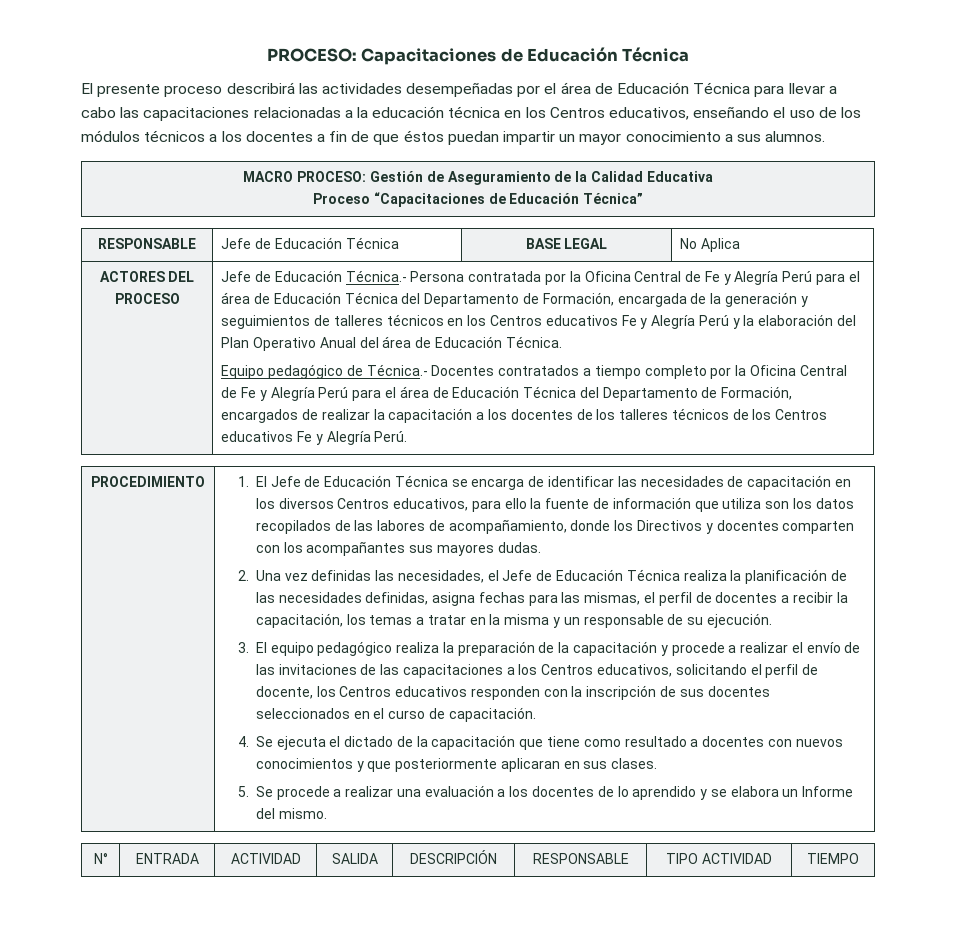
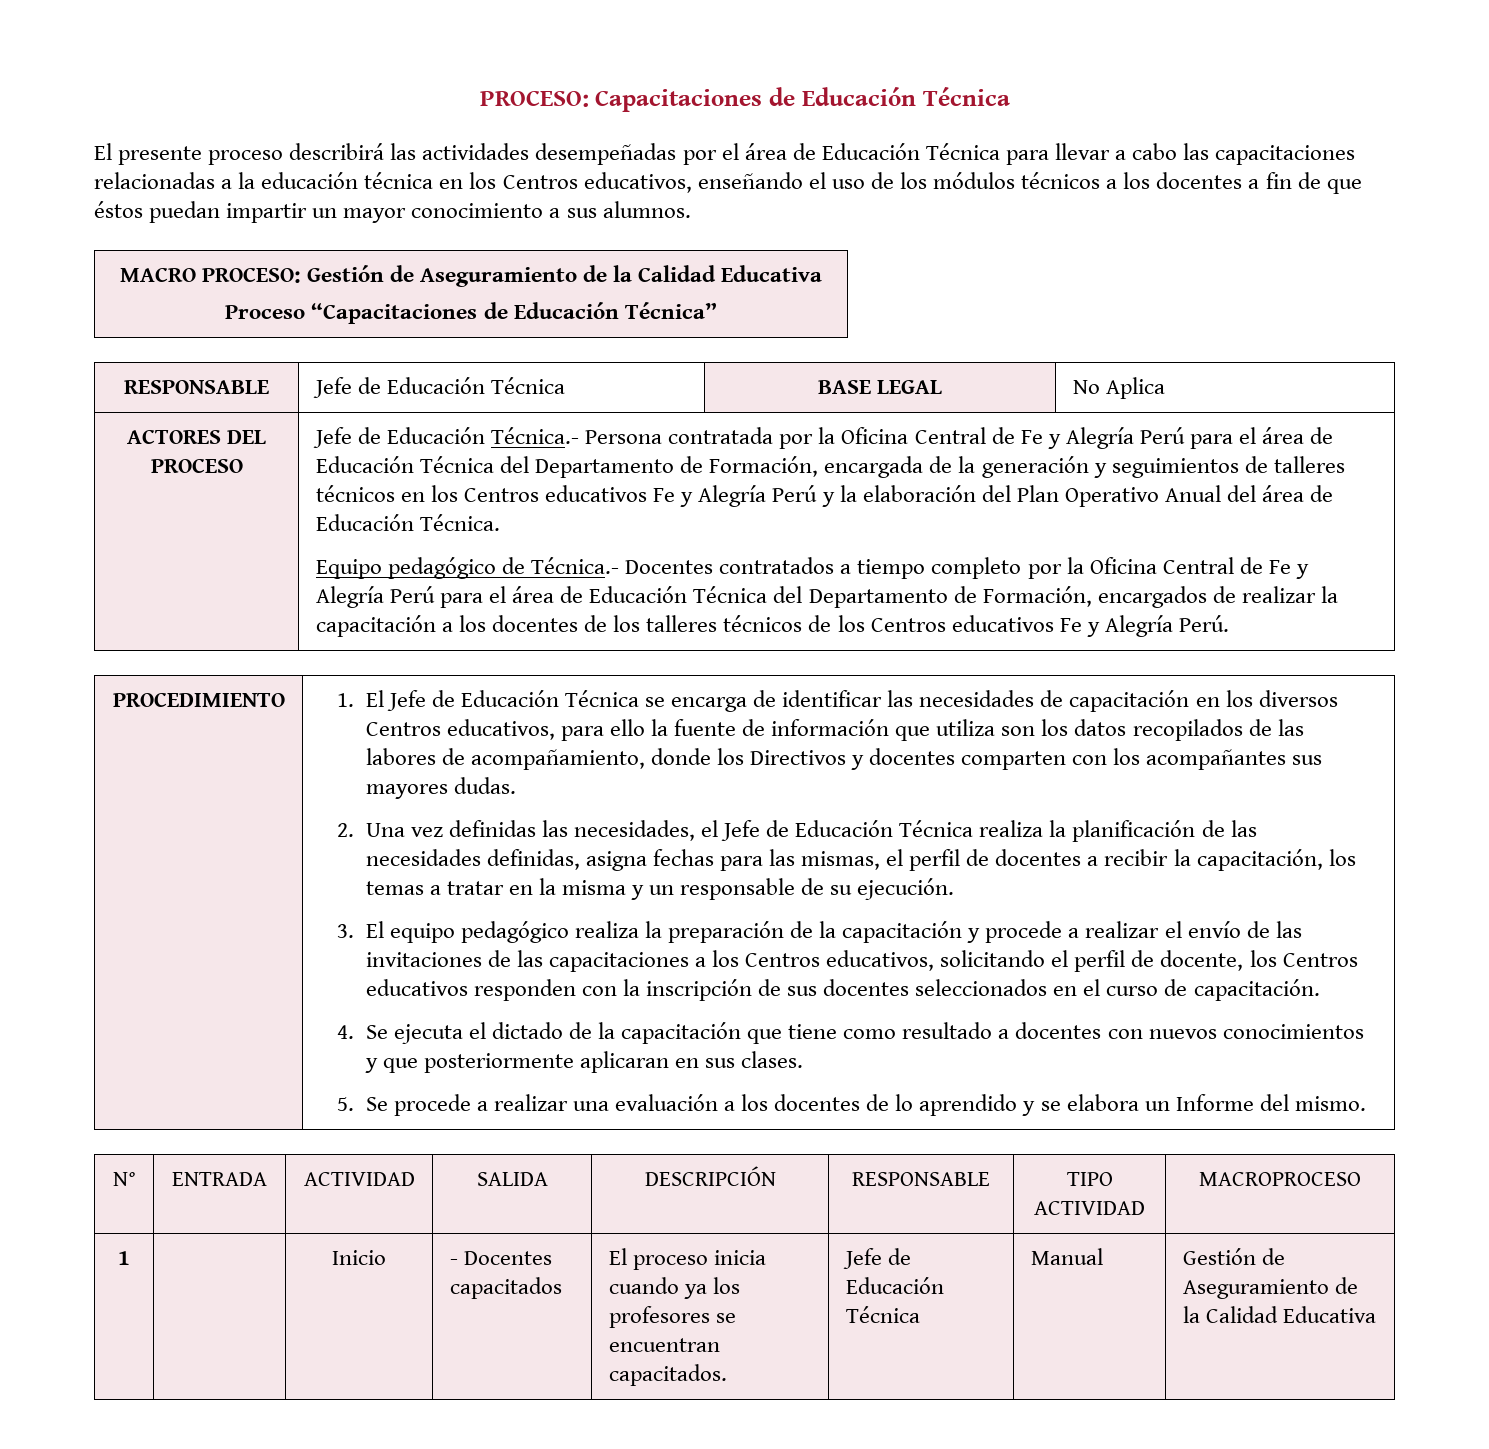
- N° | ENTRADA | ACTIVIDAD | SALIDA | DESCRIPCIÓN | RESPONSABLE | TIPO ACTIVIDAD | TIEMPO
+ N° | ENTRADA | ACTIVIDAD | SALIDA | DESCRIPCIÓN | RESPONSABLE | TIPO ACTIVIDAD | MACROPROCESO
+ 1 | | Inicio | - Docentes capacitados | El proceso inicia cuando ya los profesores se encuentran capacitados. | Jefe de Educación Técnica | Manual | Gestión de Aseguramiento de la Calidad Educativa

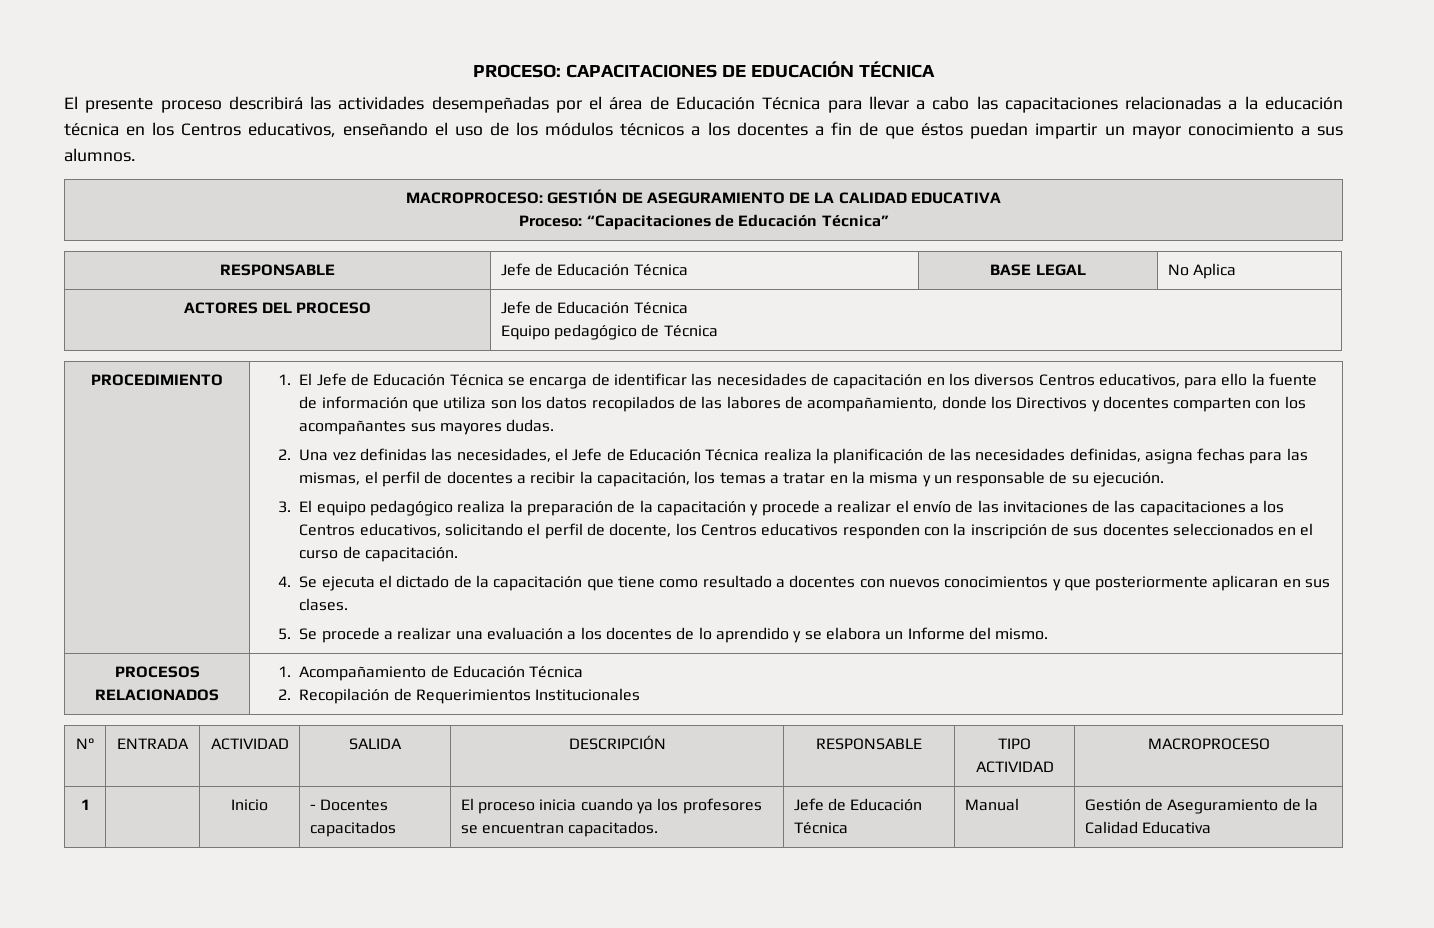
- PROCESO: Capacitaciones de Educación Técnica
+ PROCESO: CAPACITACIONES DE EDUCACIÓN TÉCNICA
- MACRO PROCESO: Gestión de Aseguramiento de la Calidad Educativa
- Proceso “Capacitaciones de Educación Técnica”
+ MACROPROCESO: GESTIÓN DE ASEGURAMIENTO DE LA CALIDAD EDUCATIVA
+ Proceso: “Capacitaciones de Educación Técnica”
- ACTORES DEL PROCESO | Jefe de Educación Técnica.- Persona contratada por la Oficina Central de Fe y Alegría Perú para el área de Educación Técnica del Departamento de Formación, encargada de la generación y seguimientos de talleres técnicos en los Centros educativos Fe y Alegría Perú y la elaboración del Plan Operativo Anual del área de Educación Técnica.
- Equipo pedagógico de Técnica.- Docentes contratados a tiempo completo por la Oficina Central de Fe y Alegría Perú para el área de Educación Técnica del Departamento de Formación, encargados de realizar la capacitación a los docentes de los talleres técnicos de los Centros educativos Fe y Alegría Perú.
+ ACTORES DEL PROCESO | Jefe de Educación Técnica
+ Equipo pedagógico de Técnica
+ PROCESOS RELACIONADOS | 1. Acompañamiento de Educación Técnica
+ 2. Recopilación de Requerimientos Institucionales

